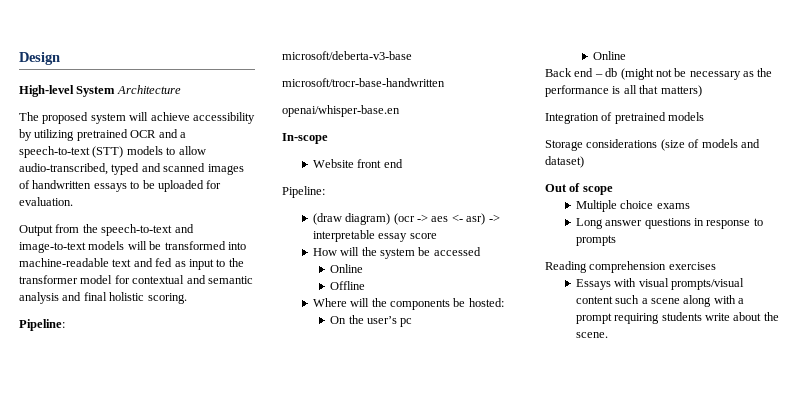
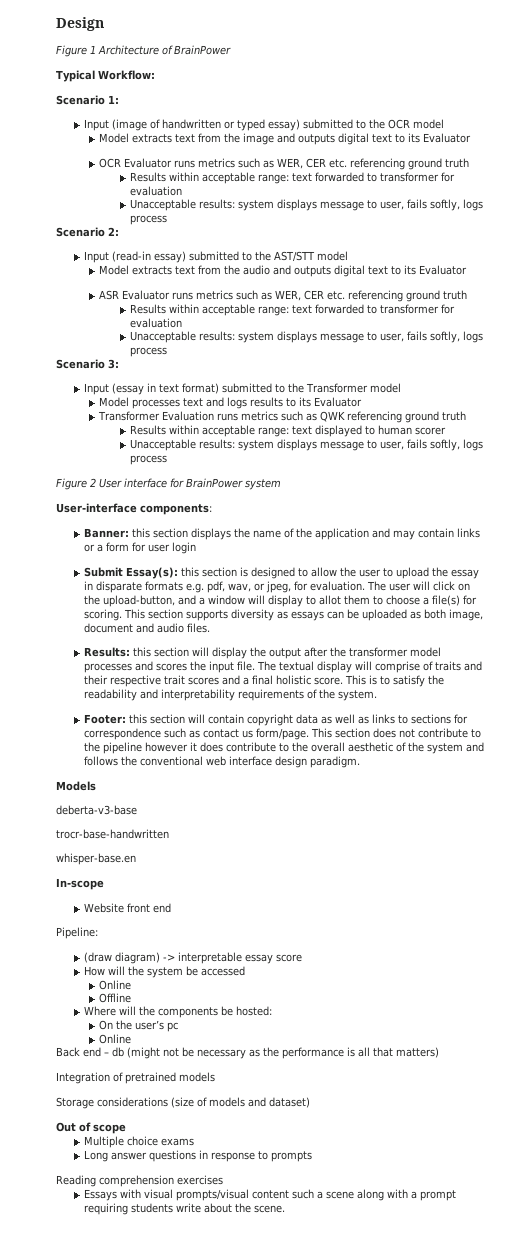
- High-level System Architecture
- The proposed system will achieve accessibility by utilizing pretrained OCR and a speech-to-text (STT) models to allow audio-transcribed, typed and scanned images of handwritten essays to be uploaded for evaluation.
- Output from the speech-to-text and image-to-text models will be transformed into machine-readable text and fed as input to the transformer model for contextual and semantic analysis and final holistic scoring.
- Pipeline:
- microsoft/deberta-v3-base
- microsoft/trocr-base-handwritten
- openai/whisper-base.en
+ Figure 1 Architecture of BrainPower
+ Typical Workflow:
+ Scenario 1:
+ Input (image of handwritten or typed essay) submitted to the OCR model
+ Model extracts text from the image and outputs digital text to its Evaluator
+ OCR Evaluator runs metrics such as WER, CER etc. referencing ground truth
+ Results within acceptable range: text forwarded to transformer for evaluation
+ Unacceptable results: system displays message to user, fails softly, logs process
+ Scenario 2:
+ Input (read-in essay) submitted to the AST/STT model
+ Model extracts text from the audio and outputs digital text to its Evaluator
+ ASR Evaluator runs metrics such as WER, CER etc. referencing ground truth
+ Results within acceptable range: text forwarded to transformer for evaluation
+ Unacceptable results: system displays message to user, fails softly, logs process
+ Scenario 3:
+ Input (essay in text format) submitted to the Transformer model
+ Model processes text and logs results to its Evaluator
+ Transformer Evaluation runs metrics such as QWK referencing ground truth
+ Results within acceptable range: text displayed to human scorer
+ Unacceptable results: system displays message to user, fails softly, logs process
+ Figure 2 User interface for BrainPower system
+ User-interface components:
+ Banner: this section displays the name of the application and may contain links or a form for user login
+ Submit Essay(s): this section is designed to allow the user to upload the essay in disparate formats e.g. pdf, wav, or jpeg, for evaluation. The user will click on the upload-button, and a window will display to allot them to choose a file(s) for scoring. This section supports diversity as essays can be uploaded as both image, document and audio files.
+ Results: this section will display the output after the transformer model processes and scores the input file. The textual display will comprise of traits and their respective trait scores and a final holistic score. This is to satisfy the readability and interpretability requirements of the system.
+ Footer: this section will contain copyright data as well as links to sections for correspondence such as contact us form/page. This section does not contribute to the pipeline however it does contribute to the overall aesthetic of the system and follows the conventional web interface design paradigm.
+ Models
+ deberta-v3-base
+ trocr-base-handwritten
+ whisper-base.en
- (draw diagram) (ocr -> aes <- asr) -> interpretable essay score
+ (draw diagram) -> interpretable essay score

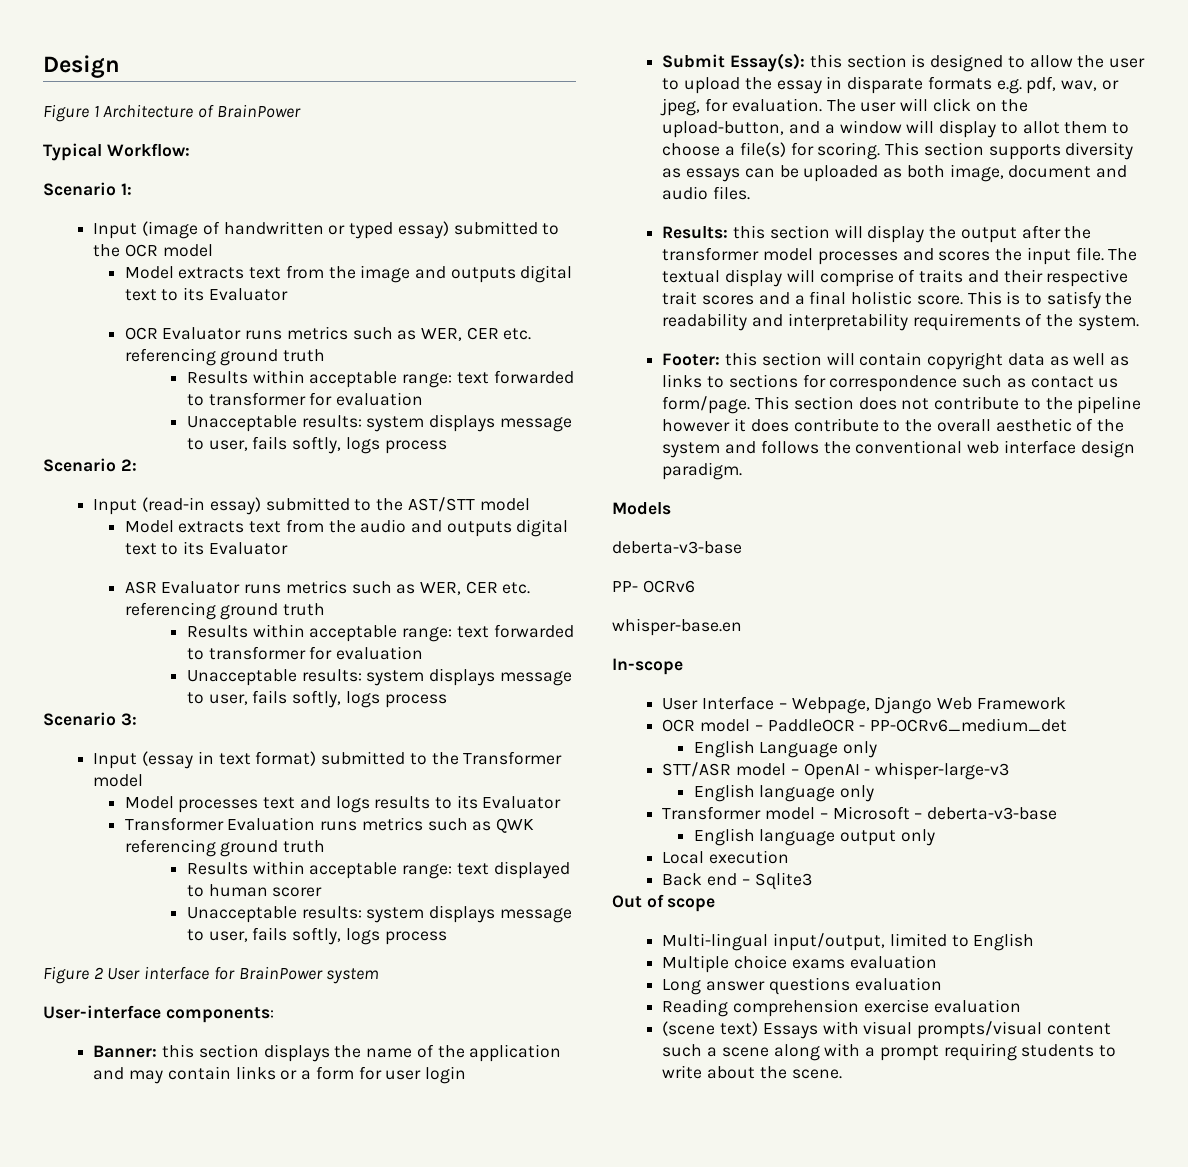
- trocr-base-handwritten
+ PP- OCRv6
- Website front end
- Pipeline:
- (draw diagram) -> interpretable essay score
- How will the system be accessed
- Online
- Offline
- Where will the components be hosted:
- On the user’s pc
- Online
- Back end – db (might not be necessary as the performance is all that matters)
- Integration of pretrained models
- Storage considerations (size of models and dataset)
+ User Interface – Webpage, Django Web Framework
+ OCR model – PaddleOCR - PP-OCRv6_medium_det
+ English Language only
+ STT/ASR model – OpenAI - whisper-large-v3
+ English language only
+ Transformer model – Microsoft – deberta-v3-base
+ English language output only
+ Local execution
+ Back end – Sqlite3
  Out of scope
+ Multi-lingual input/output, limited to English
- Multiple choice exams
+ Multiple choice exams evaluation
- Long answer questions in response to prompts
- Reading comprehension exercises
- Essays with visual prompts/visual content such a scene along with a prompt requiring students write about the scene.
+ Long answer questions evaluation
+ Reading comprehension exercise evaluation
+ (scene text) Essays with visual prompts/visual content such a scene along with a prompt requiring students to write about the scene.

